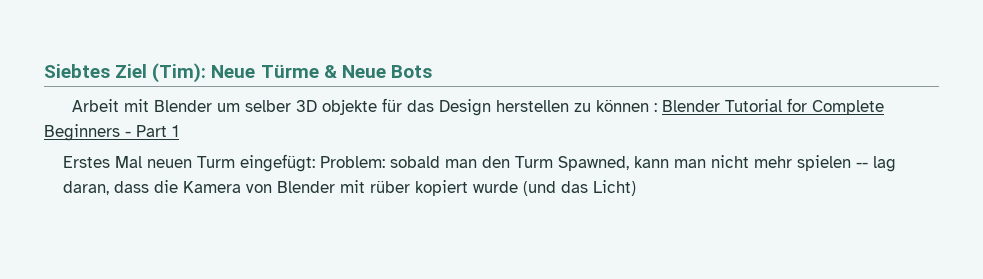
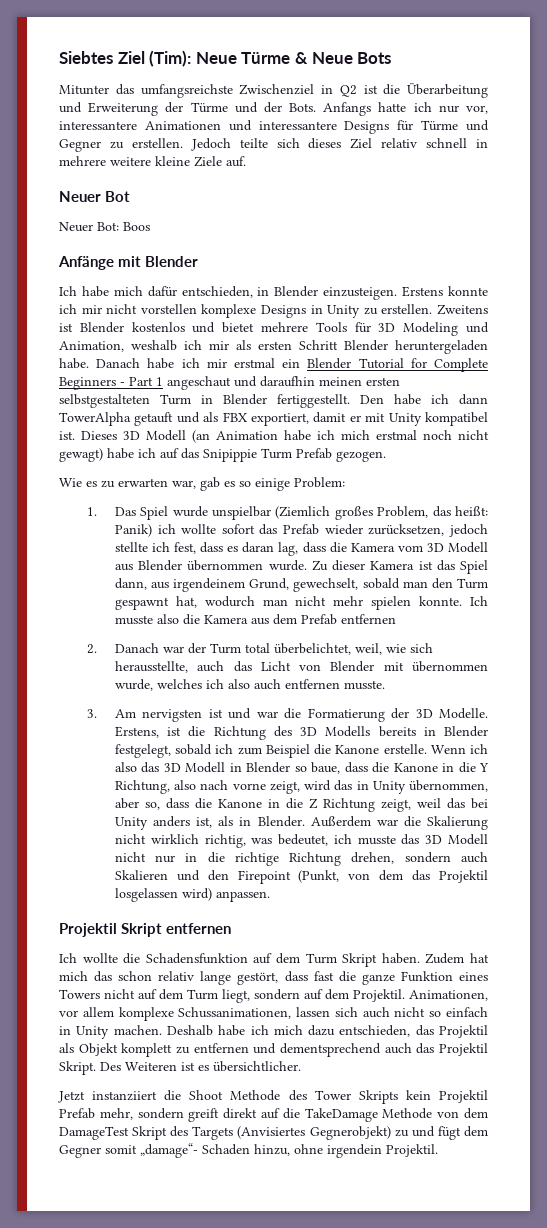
- Arbeit mit Blender um selber 3D objekte für das Design herstellen zu können : Blender Tutorial for Complete Beginners - Part 1
- Erstes Mal neuen Turm eingefügt: Problem: sobald man den Turm Spawned, kann man nicht mehr spielen -- lag daran, dass die Kamera von Blender mit rüber kopiert wurde (und das Licht)
+ Mitunter das umfangsreichste Zwischenziel in Q2 ist die Überarbeitung und Erweiterung der Türme und der Bots. Anfangs hatte ich nur vor, interessantere Animationen und interessantere Designs für Türme und Gegner zu erstellen. Jedoch teilte sich dieses Ziel relativ schnell in mehrere weitere kleine Ziele auf.
+ Neuer Bot
+ Neuer Bot: Boos
+ Anfänge mit Blender
+ Ich habe mich dafür entschieden, in Blender einzusteigen. Erstens konnte ich mir nicht vorstellen komplexe Designs in Unity zu erstellen. Zweitens ist Blender kostenlos und bietet mehrere Tools für 3D Modeling und Animation, weshalb ich mir als ersten Schritt Blender heruntergeladen habe. Danach habe ich mir erstmal ein Blender Tutorial for Complete Beginners - Part 1 angeschaut und daraufhin meinen ersten selbstgestalteten Turm in Blender fertiggestellt. Den habe ich dann TowerAlpha getauft und als FBX exportiert, damit er mit Unity kompatibel ist. Dieses 3D Modell (an Animation habe ich mich erstmal noch nicht gewagt) habe ich auf das Snipippie Turm Prefab gezogen.
+ Wie es zu erwarten war, gab es so einige Problem:
+ 1. Das Spiel wurde unspielbar (Ziemlich großes Problem, das heißt: Panik) ich wollte sofort das Prefab wieder zurücksetzen, jedoch stellte ich fest, dass es daran lag, dass die Kamera vom 3D Modell aus Blender übernommen wurde. Zu dieser Kamera ist das Spiel dann, aus irgendeinem Grund, gewechselt, sobald man den Turm gespawnt hat, wodurch man nicht mehr spielen konnte. Ich musste also die Kamera aus dem Prefab entfernen
+ 2. Danach war der Turm total überbelichtet, weil, wie sich herausstellte, auch das Licht von Blender mit übernommen wurde, welches ich also auch entfernen musste.
+ 3. Am nervigsten ist und war die Formatierung der 3D Modelle. Erstens, ist die Richtung des 3D Modells bereits in Blender festgelegt, sobald ich zum Beispiel die Kanone erstelle. Wenn ich also das 3D Modell in Blender so baue, dass die Kanone in die Y Richtung, also nach vorne zeigt, wird das in Unity übernommen, aber so, dass die Kanone in die Z Richtung zeigt, weil das bei Unity anders ist, als in Blender. Außerdem war die Skalierung nicht wirklich richtig, was bedeutet, ich musste das 3D Modell nicht nur in die richtige Richtung drehen, sondern auch Skalieren und den Firepoint (Punkt, von dem das Projektil losgelassen wird) anpassen.
+ Projektil Skript entfernen
+ Ich wollte die Schadensfunktion auf dem Turm Skript haben. Zudem hat mich das schon relativ lange gestört, dass fast die ganze Funktion eines Towers nicht auf dem Turm liegt, sondern auf dem Projektil. Animationen, vor allem komplexe Schussanimationen, lassen sich auch nicht so einfach in Unity machen. Deshalb habe ich mich dazu entschieden, das Projektil als Objekt komplett zu entfernen und dementsprechend auch das Projektil Skript. Des Weiteren ist es übersichtlicher.
+ Jetzt instanziiert die Shoot Methode des Tower Skripts kein Projektil Prefab mehr, sondern greift direkt auf die TakeDamage Methode von dem DamageTest Skript des Targets (Anvisiertes Gegnerobjekt) zu und fügt dem Gegner somit „damage“- Schaden hinzu, ohne irgendein Projektil.

